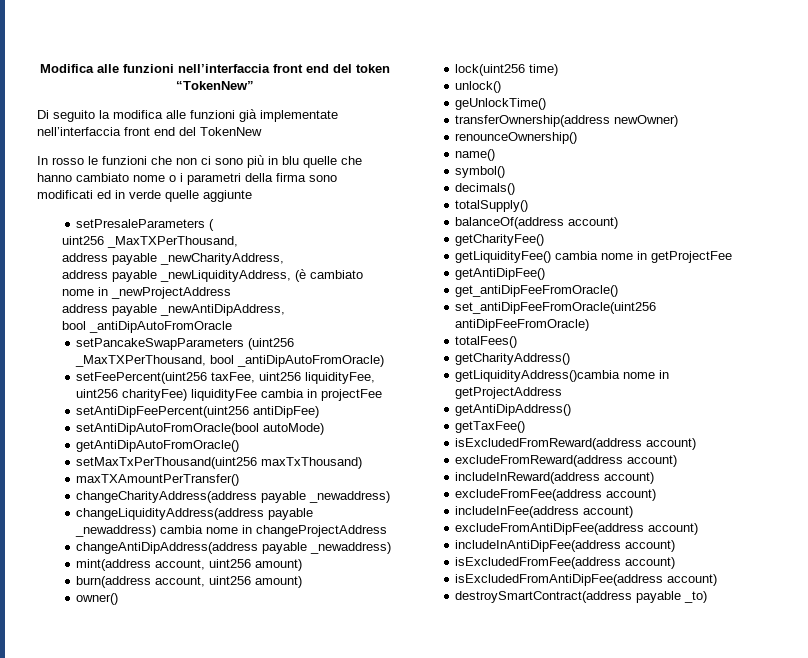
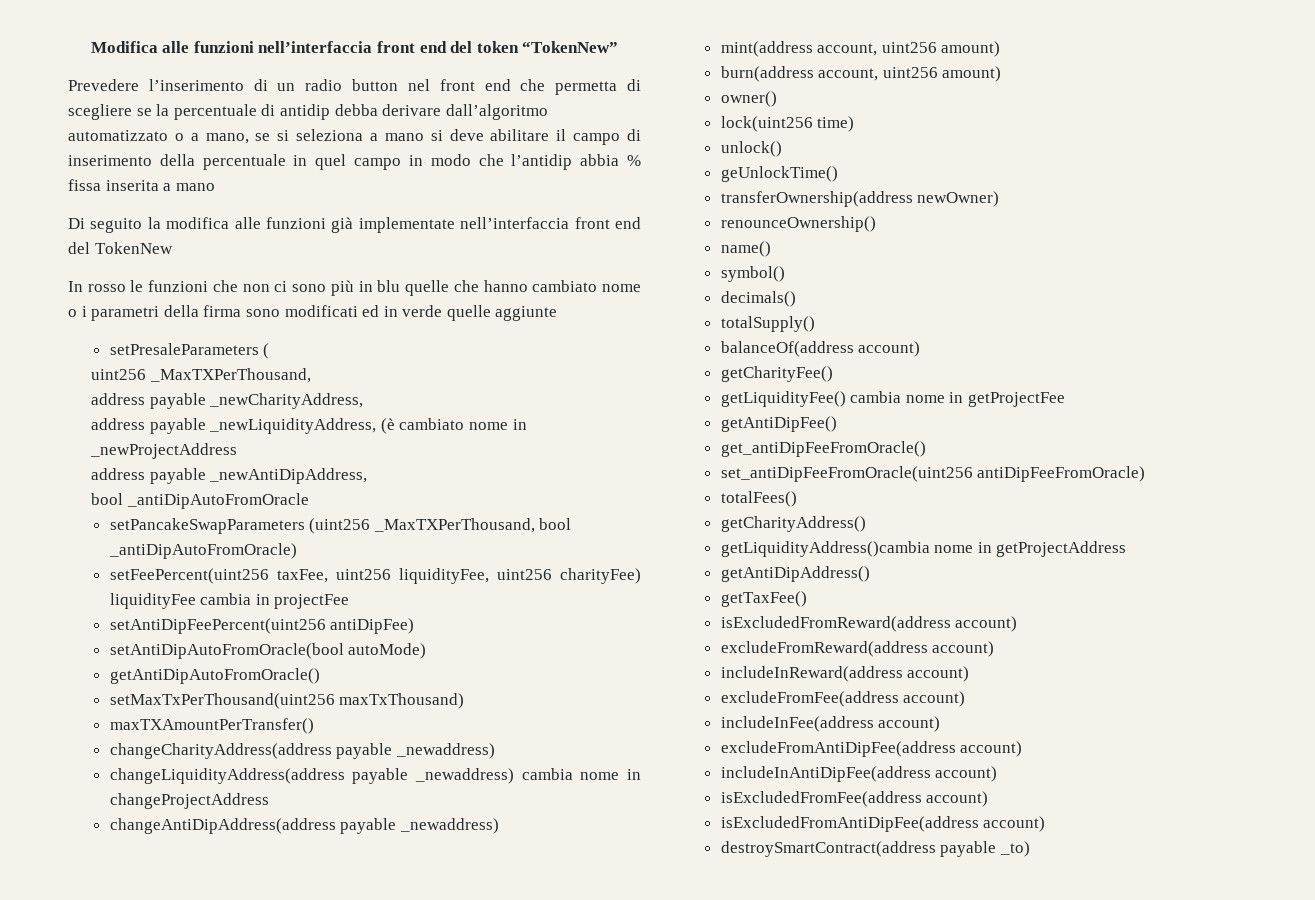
+ Prevedere l’inserimento di un radio button nel front end che permetta di scegliere se la percentuale di antidip debba derivare dall’algoritmo automatizzato o a mano, se si seleziona a mano si deve abilitare il campo di inserimento della percentuale in quel campo in modo che l’antidip abbia % fissa inserita a mano

